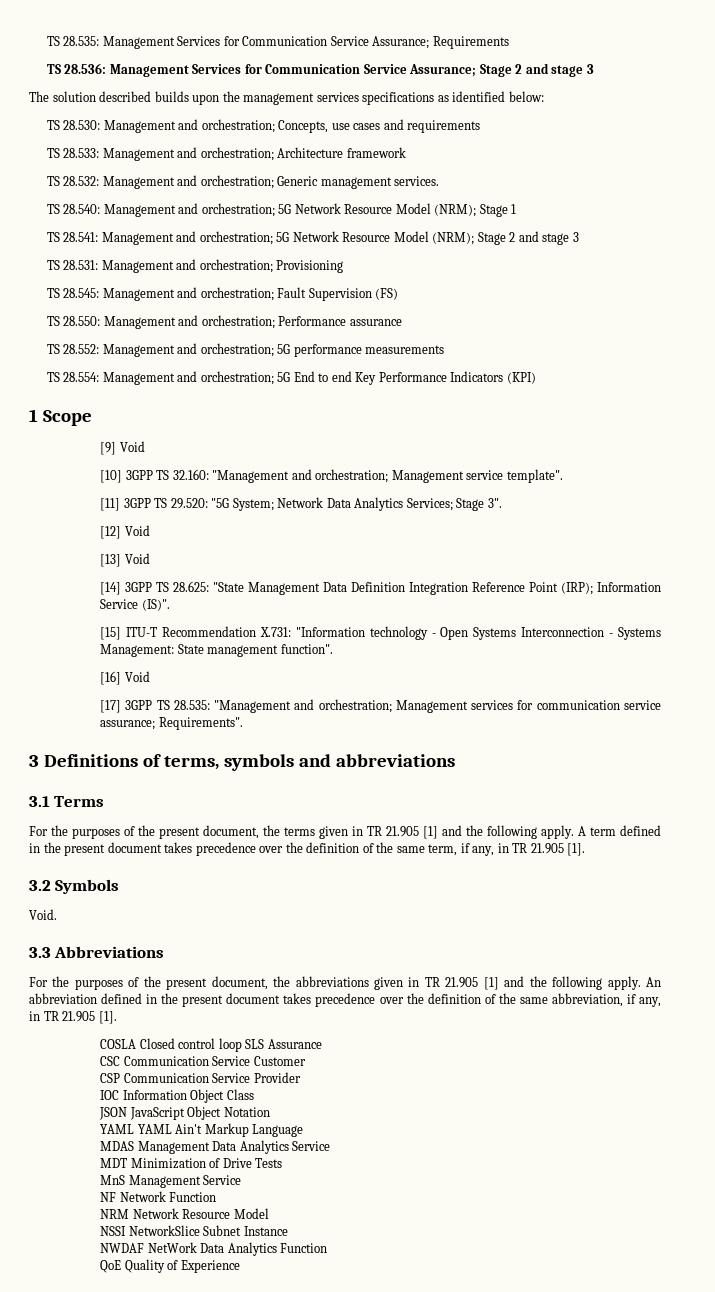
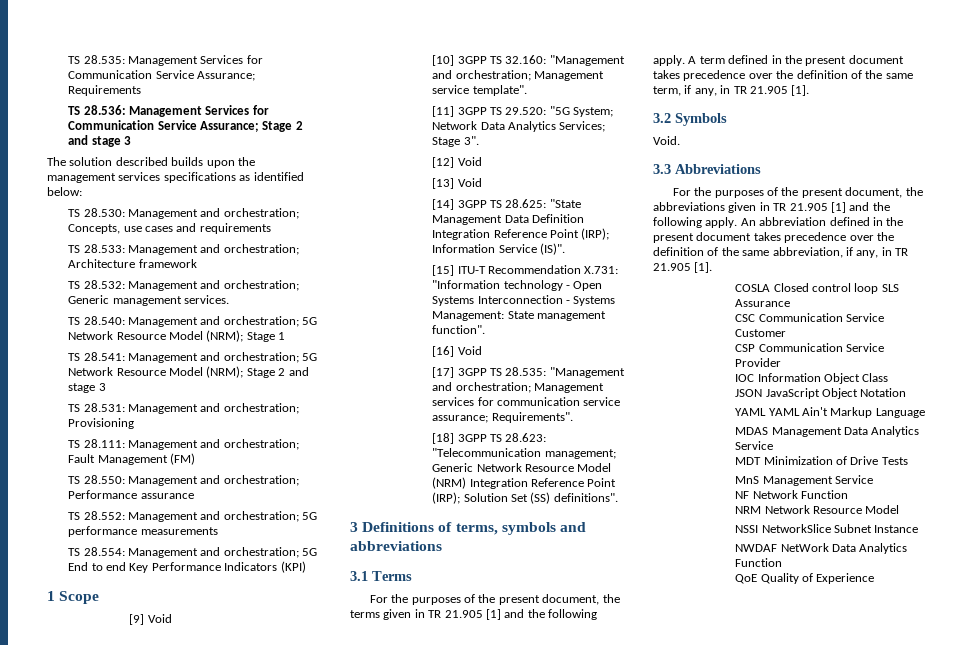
- TS 28.545: Management and orchestration; Fault Supervision (FS)
+ TS 28.111: Management and orchestration; Fault Management (FM)
+ [18] 3GPP TS 28.623: "Telecommunication management; Generic Network Resource Model (NRM) Integration Reference Point (IRP); Solution Set (SS) definitions".

